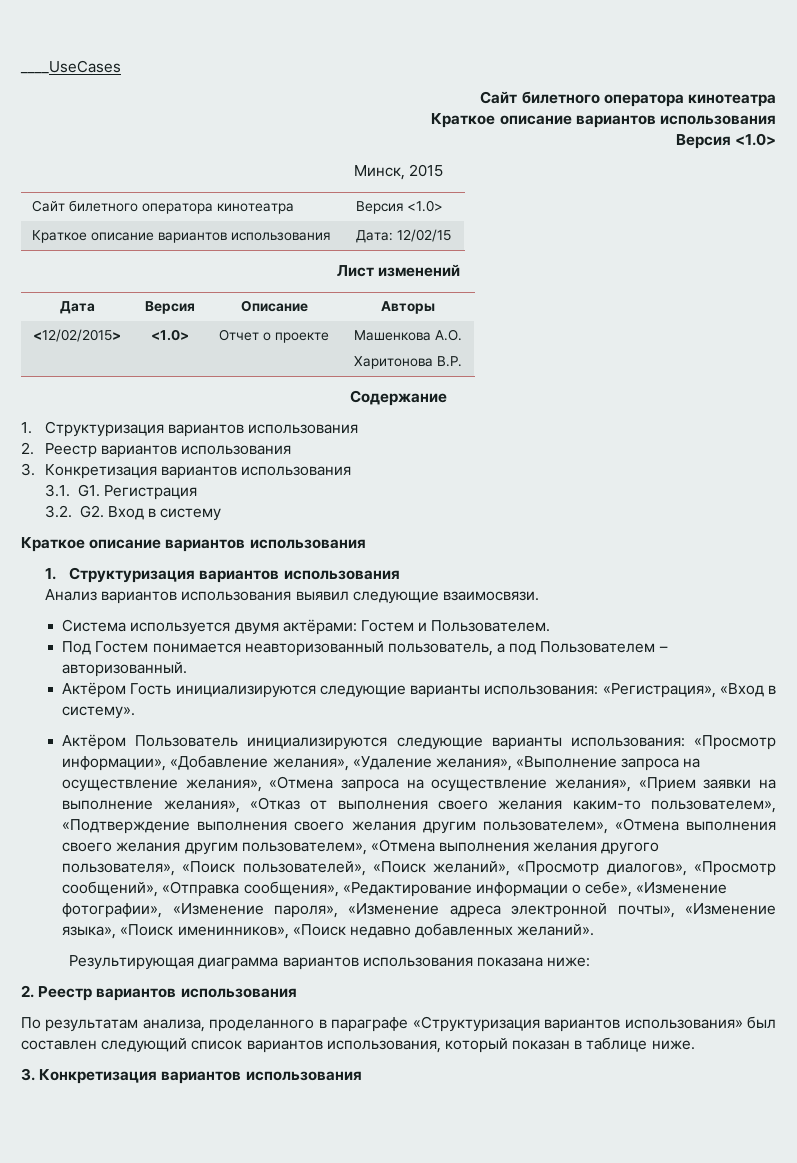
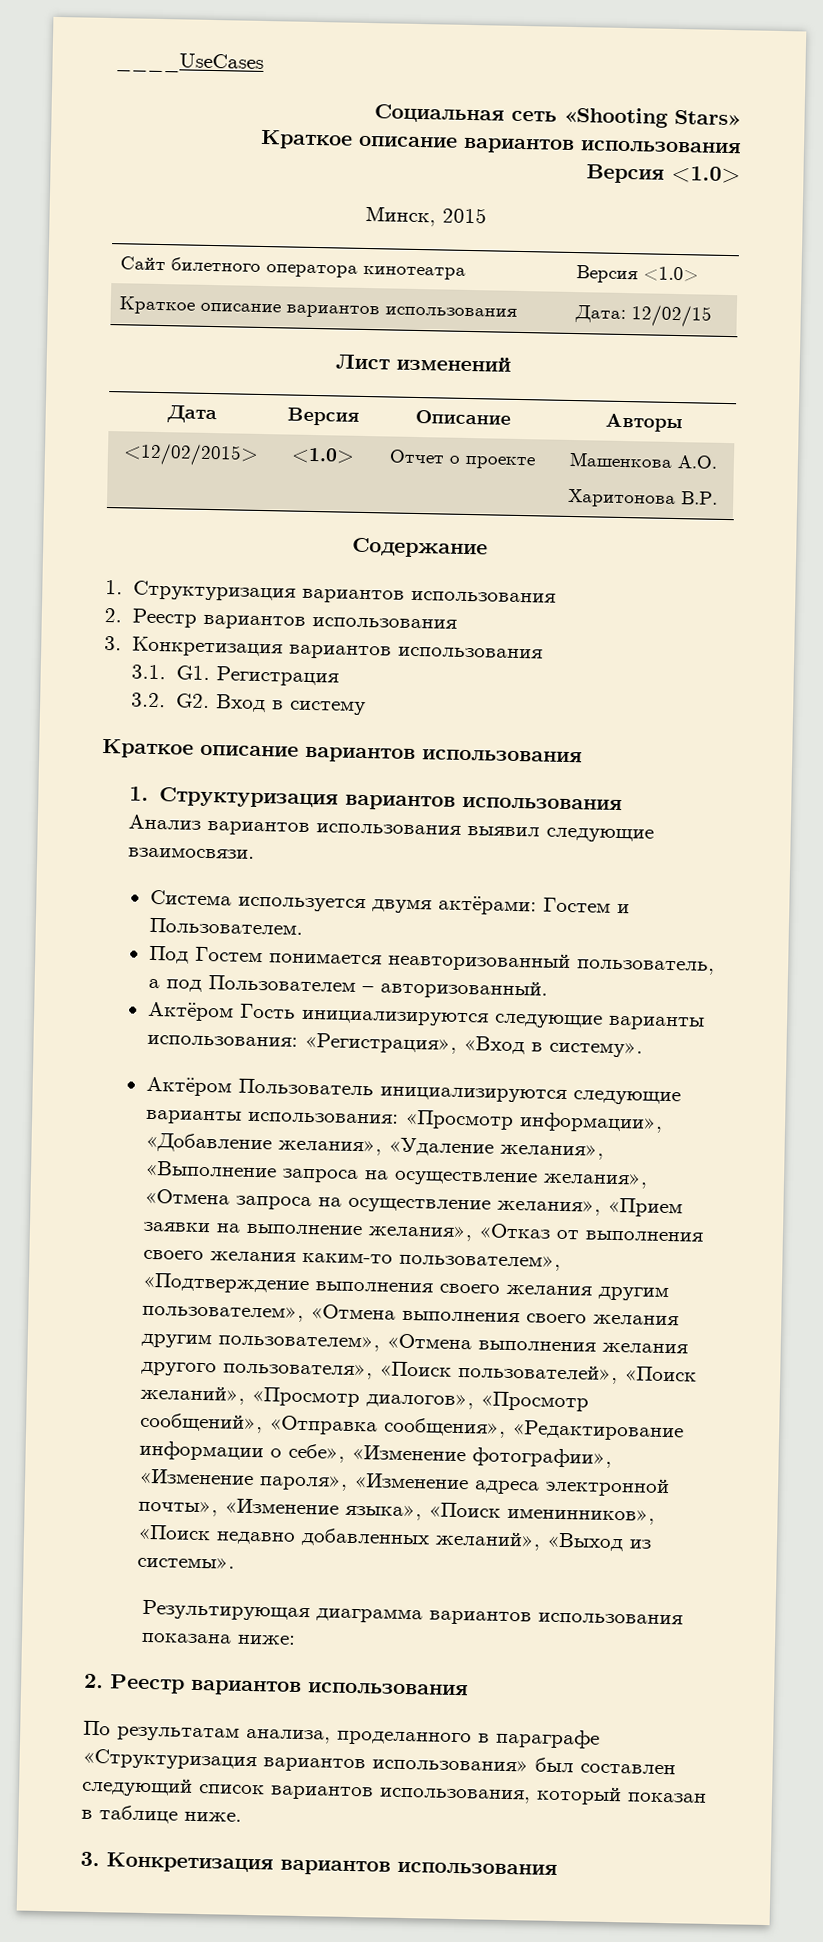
  ____UseCases
- Сайт билетного оператора кинотеатра
+ Социальная сеть «Shooting Stars»
- «Просмотр информации», «Добавление желания», «Удаление желания», «Выполнение запроса на осуществление желания», «Отмена запроса на осуществление желания», «Прием заявки на выполнение желания», «Отказ от выполнения своего желания каким-то пользователем», «Подтверждение выполнения своего желания другим пользователем», «Отмена выполнения своего желания другим пользователем», «Отмена выполнения желания другого пользователя», «Поиск пользователей», «Поиск желаний», «Просмотр диалогов», «Просмотр сообщений», «Отправка сообщения», «Редактирование информации о себе», «Изменение фотографии», «Изменение пароля», «Изменение адреса электронной почты», «Изменение языка», «Поиск именинников», «Поиск недавно добавленных желаний».
+ «Просмотр информации», «Добавление желания», «Удаление желания», «Выполнение запроса на осуществление желания», «Отмена запроса на осуществление желания», «Прием заявки на выполнение желания», «Отказ от выполнения своего желания каким-то пользователем», «Подтверждение выполнения своего желания другим пользователем», «Отмена выполнения своего желания другим пользователем», «Отмена выполнения желания другого пользователя», «Поиск пользователей», «Поиск желаний», «Просмотр диалогов», «Просмотр сообщений», «Отправка сообщения», «Редактирование информации о себе», «Изменение фотографии», «Изменение пароля», «Изменение адреса электронной почты», «Изменение языка», «Поиск именинников», «Поиск недавно добавленных желаний», «Выход из системы».

